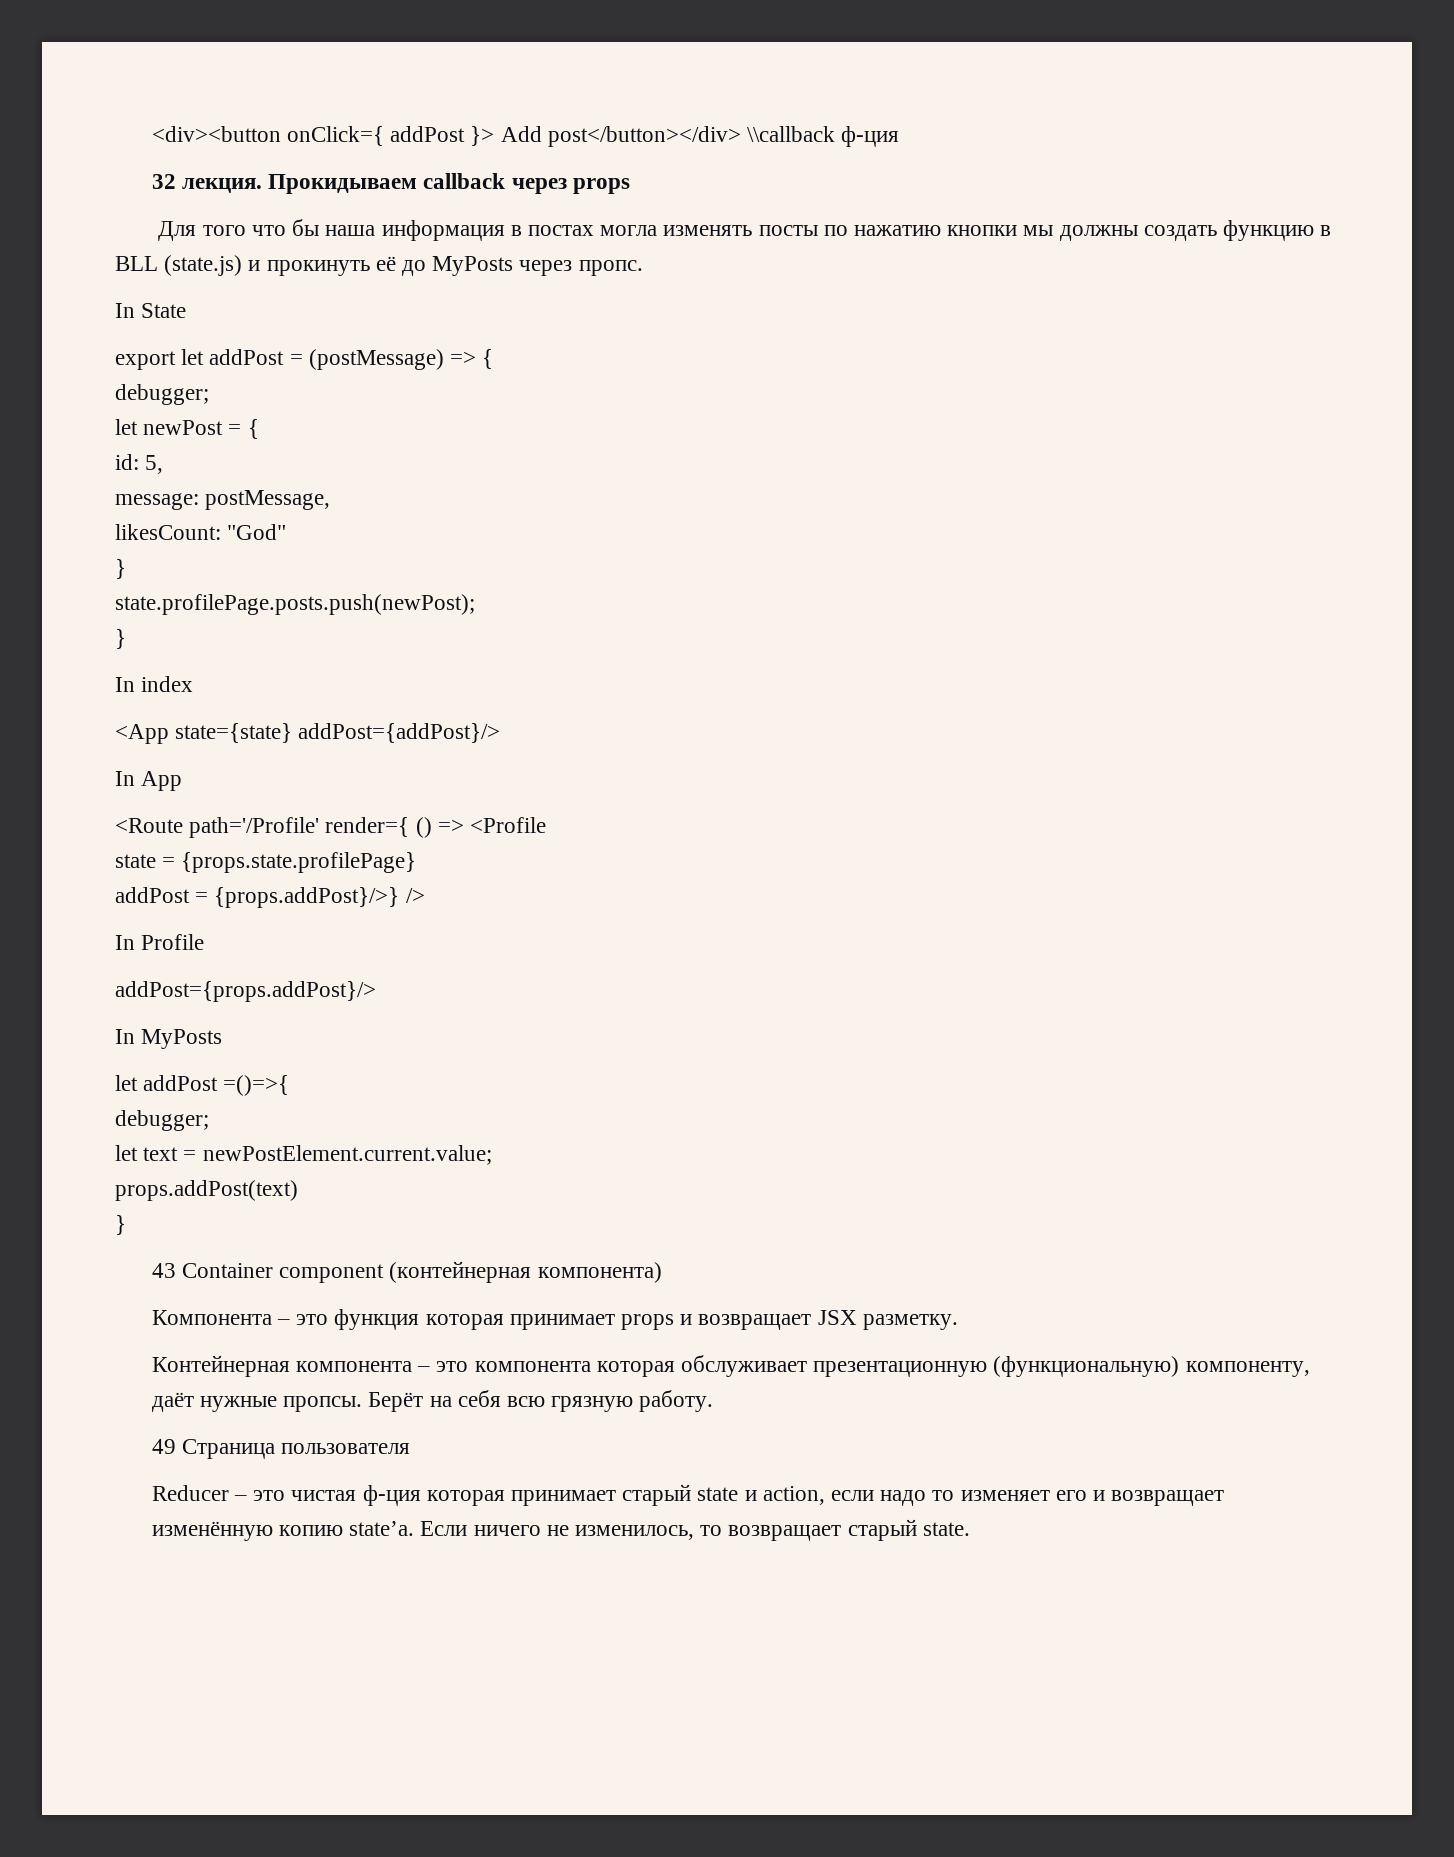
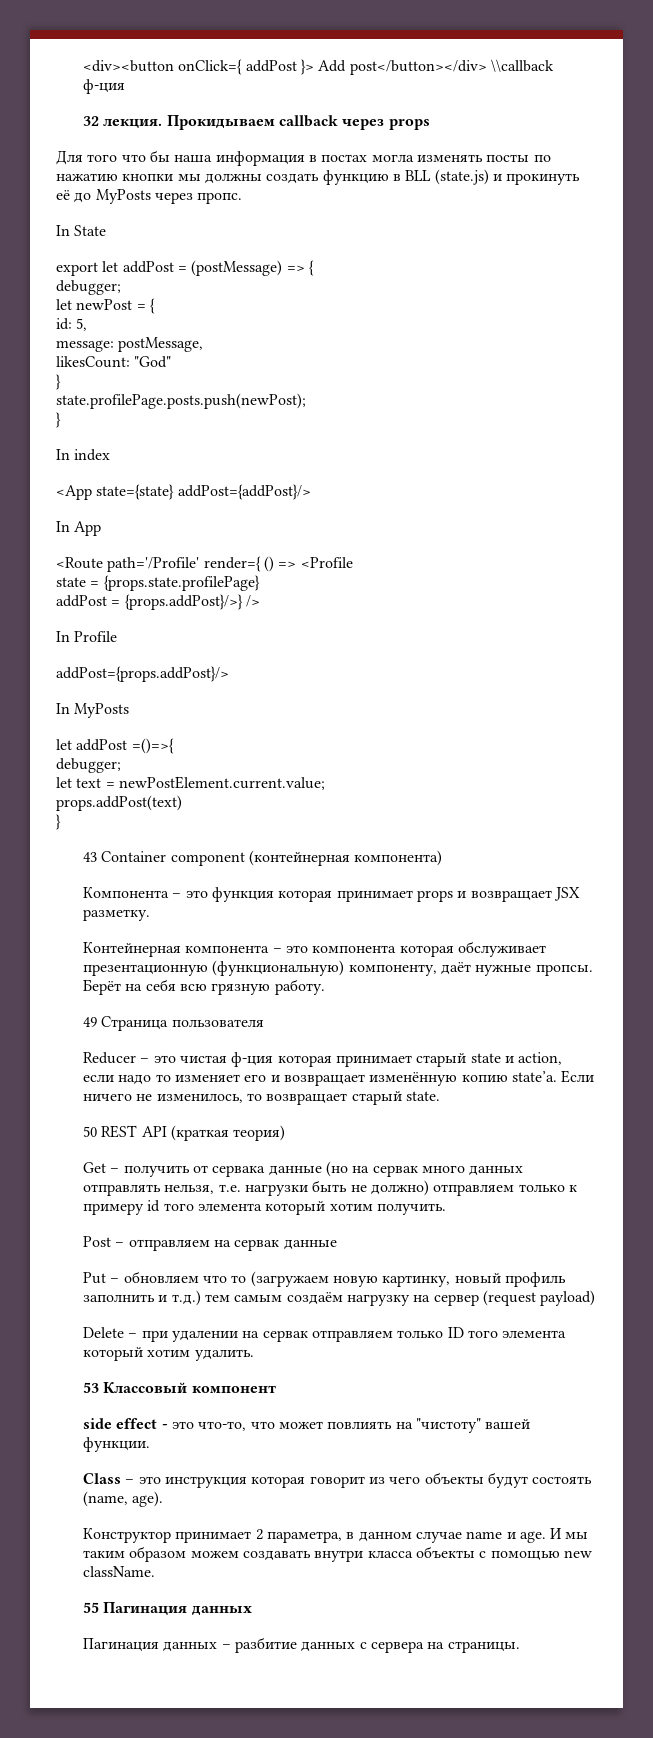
+ 50 REST API (краткая теория)
+ Get – получить от сервака данные (но на сервак много данных отправлять нельзя, т.е. нагрузки быть не должно) отправляем только к примеру id того элемента который хотим получить.
+ Post – отправляем на сервак данные
+ Put – обновляем что то (загружаем новую картинку, новый профиль заполнить и т.д.) тем самым создаём нагрузку на сервер (request payload)
+ Delete – при удалении на сервак отправляем только ID того элемента который хотим удалить.
+ 53 Классовый компонент
+ side effect - это что-то, что может повлиять на "чистоту" вашей функции.
+ Class – это инструкция которая говорит из чего объекты будут состоять (name, age).
+ Конструктор принимает 2 параметра, в данном случае name и age. И мы таким образом можем создавать внутри класса объекты с помощью new className.
+ 55 Пагинация данных
+ Пагинация данных – разбитие данных с сервера на страницы.

